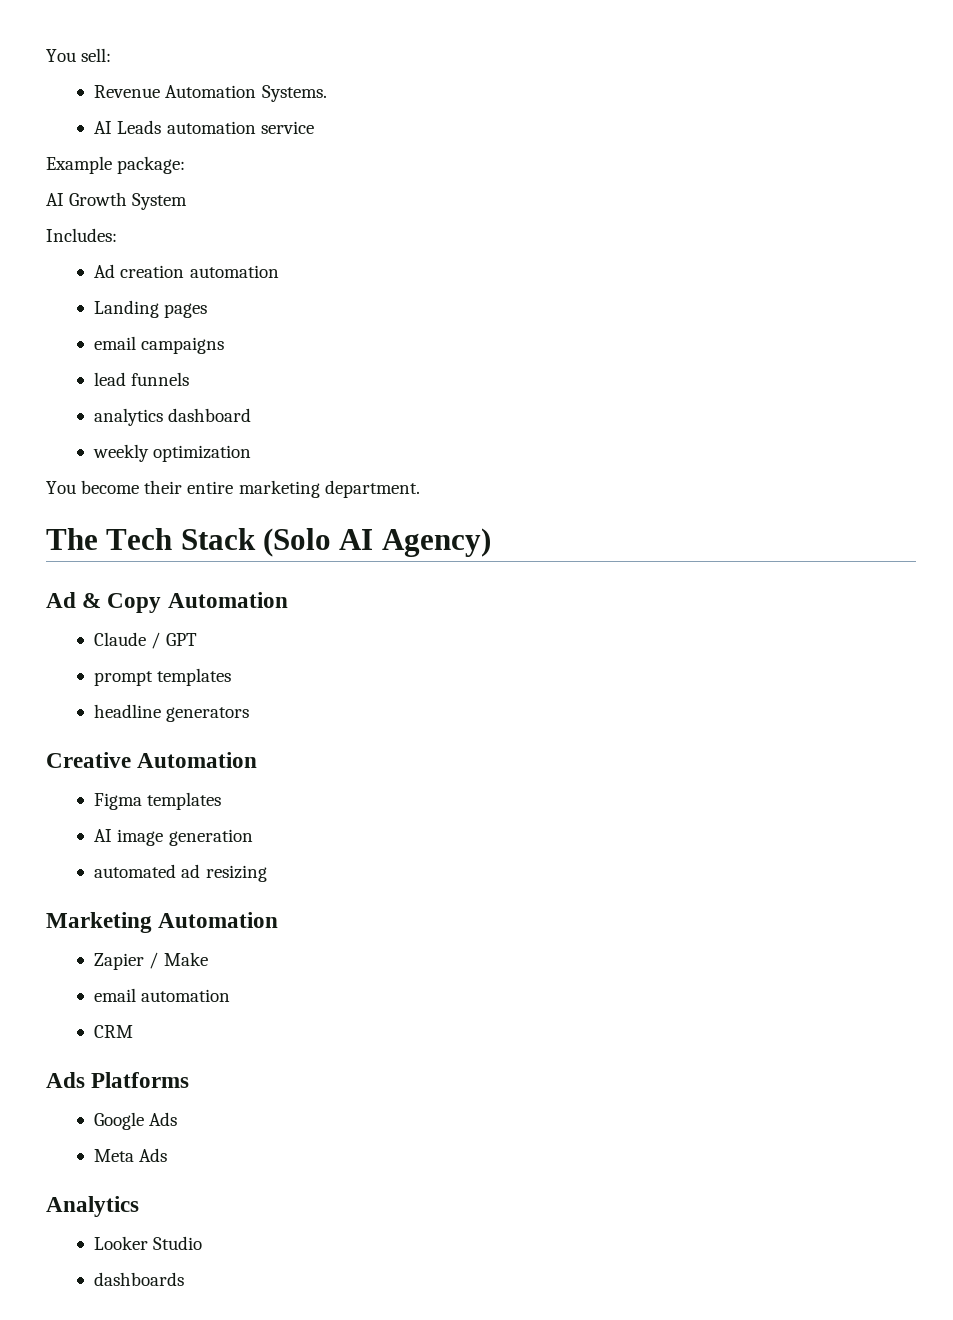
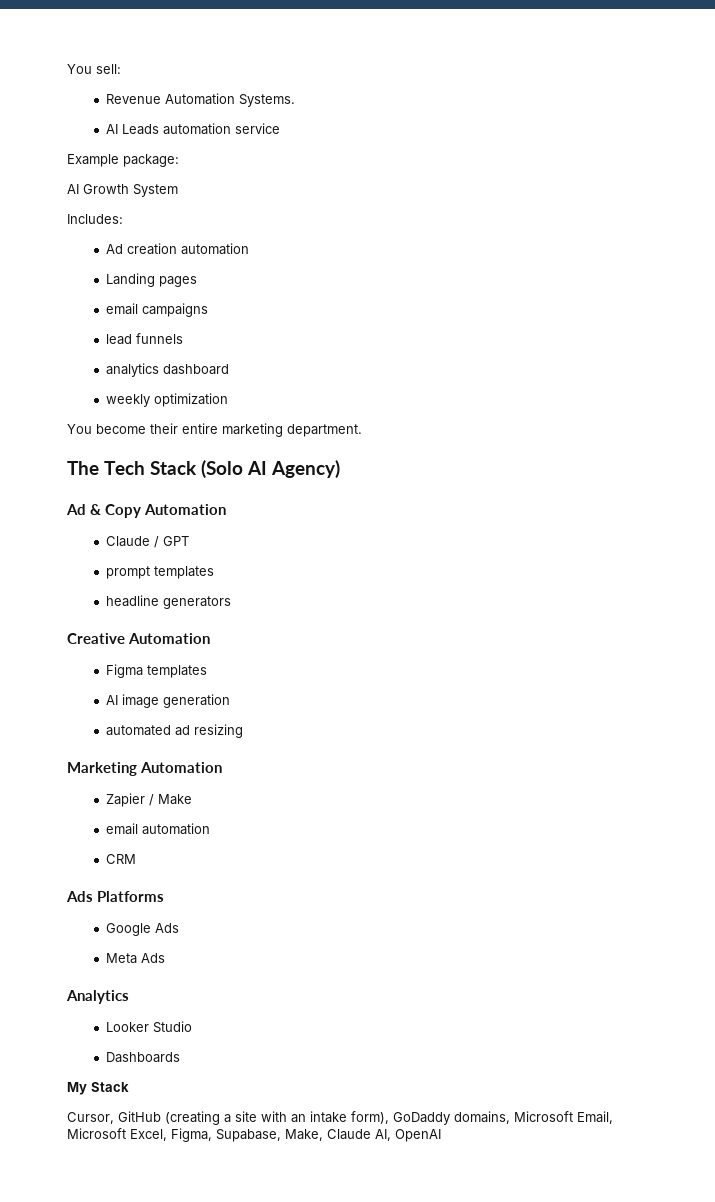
- dashboards
+ Dashboards
+ My Stack
+ Cursor, GitHub (creating a site with an intake form), GoDaddy domains, Microsoft Email, Microsoft Excel, Figma, Supabase, Make, Claude AI, OpenAI

